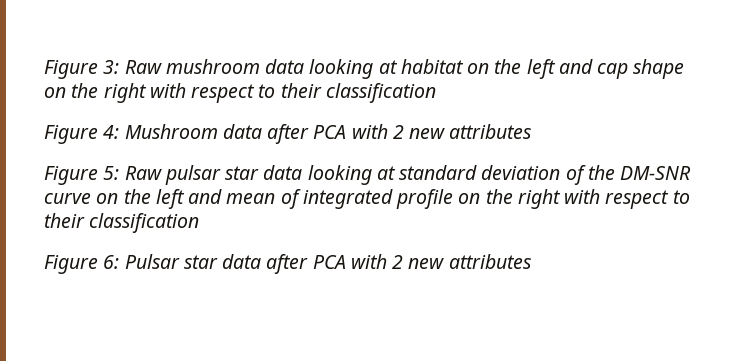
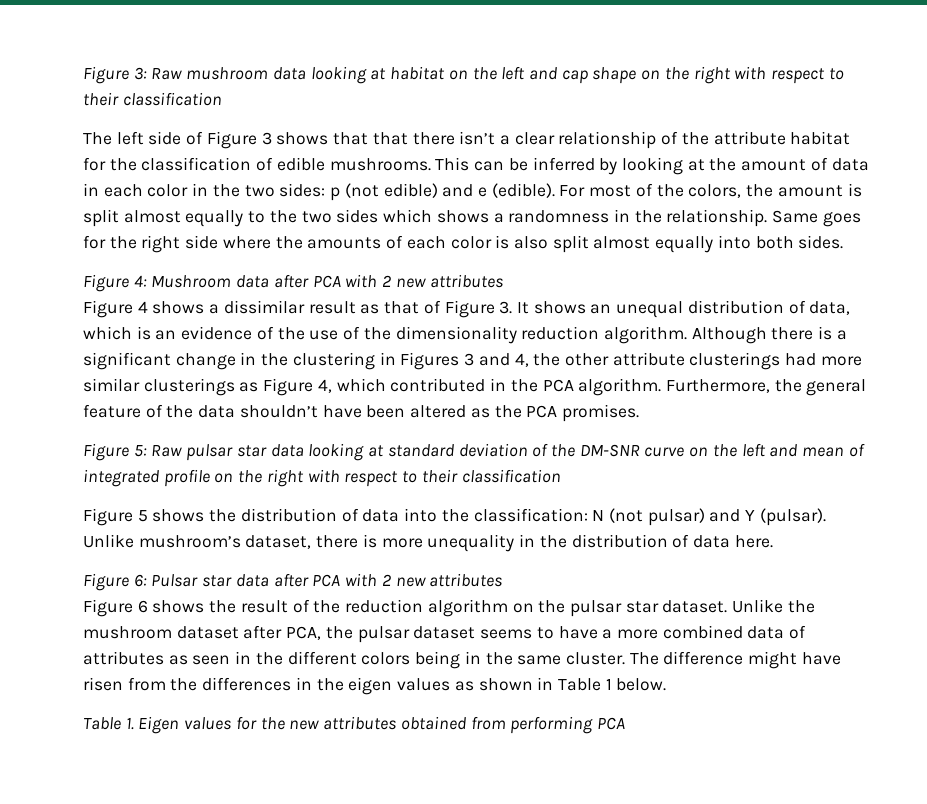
+ The left side of Figure 3 shows that that there isn’t a clear relationship of the attribute habitat for the classification of edible mushrooms. This can be inferred by looking at the amount of data in each color in the two sides: p (not edible) and e (edible). For most of the colors, the amount is split almost equally to the two sides which shows a randomness in the relationship. Same goes for the right side where the amounts of each color is also split almost equally into both sides.
+ Figure 4 shows a dissimilar result as that of Figure 3. It shows an unequal distribution of data, which is an evidence of the use of the dimensionality reduction algorithm. Although there is a significant change in the clustering in Figures 3 and 4, the other attribute clusterings had more similar clusterings as Figure 4, which contributed in the PCA algorithm. Furthermore, the general feature of the data shouldn’t have been altered as the PCA promises.
+ Figure 5 shows the distribution of data into the classification: N (not pulsar) and Y (pulsar). Unlike mushroom’s dataset, there is more unequality in the distribution of data here.
+ Figure 6 shows the result of the reduction algorithm on the pulsar star dataset. Unlike the mushroom dataset after PCA, the pulsar dataset seems to have a more combined data of attributes as seen in the different colors being in the same cluster. The difference might have risen from the differences in the eigen values as shown in Table 1 below.
+ Table 1. Eigen values for the new attributes obtained from performing PCA

